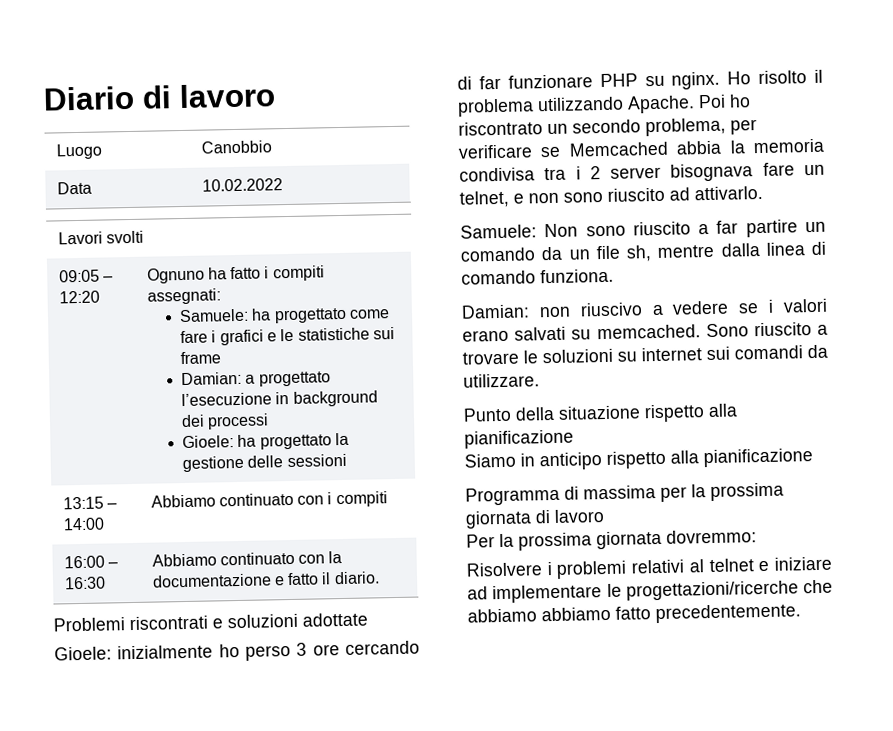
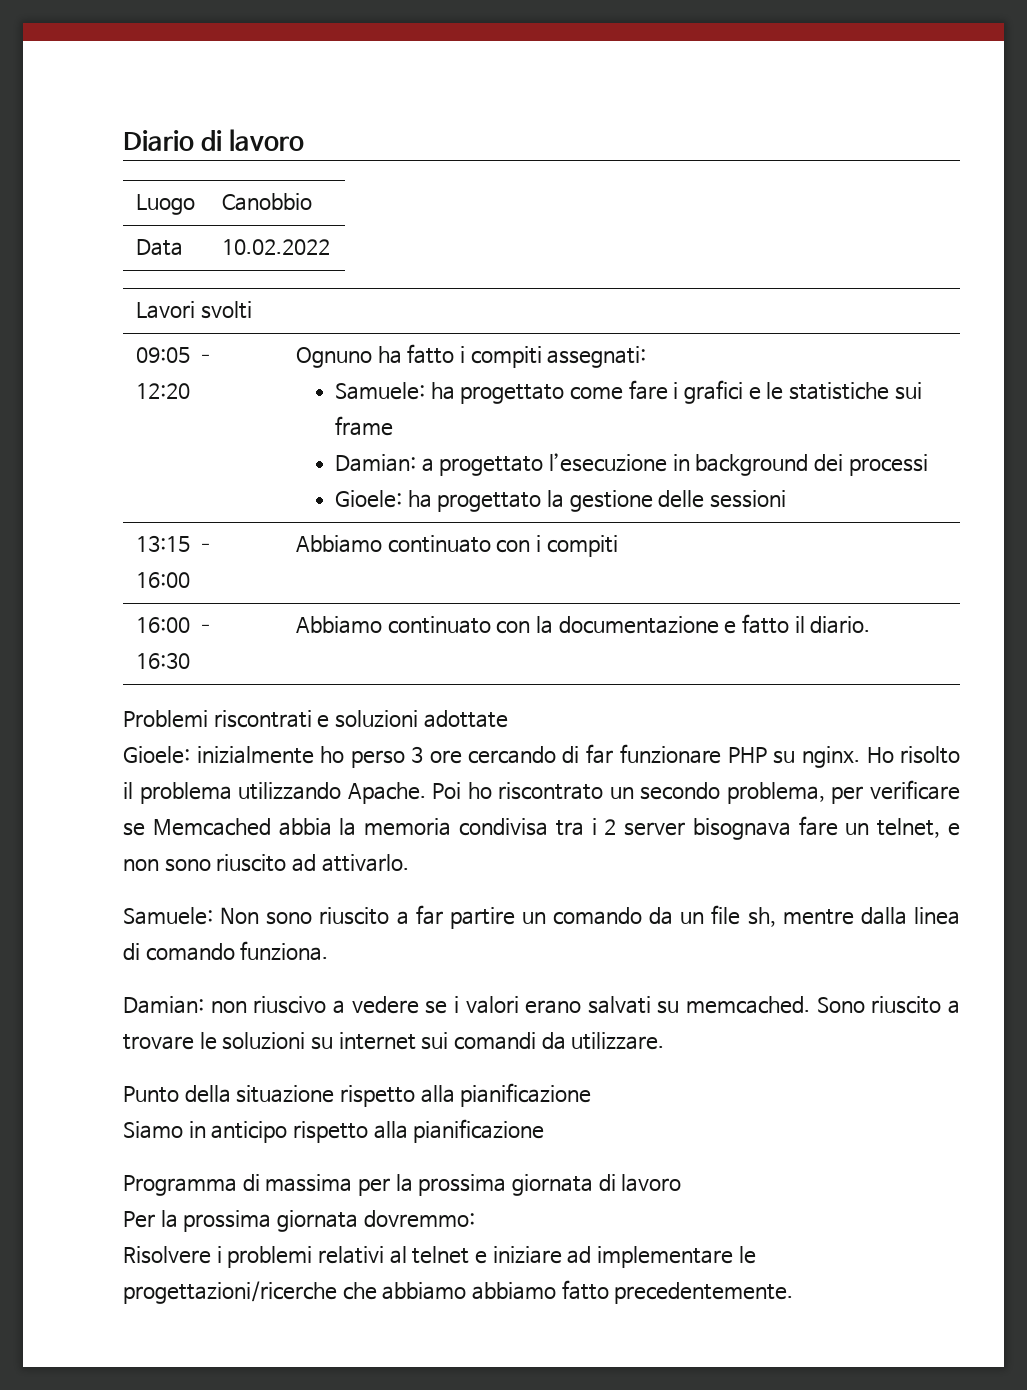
- 13:15 – 14:00 | Abbiamo continuato con i compiti
+ 13:15 – 16:00 | Abbiamo continuato con i compiti

